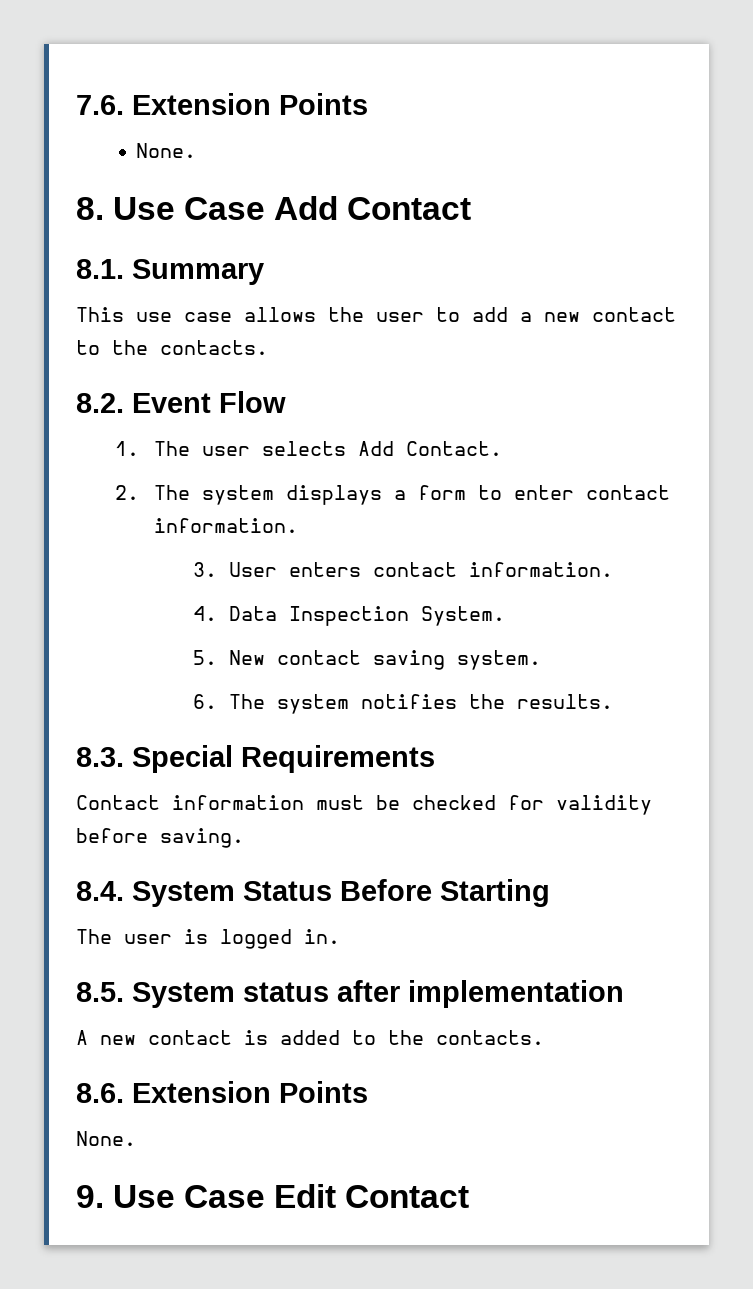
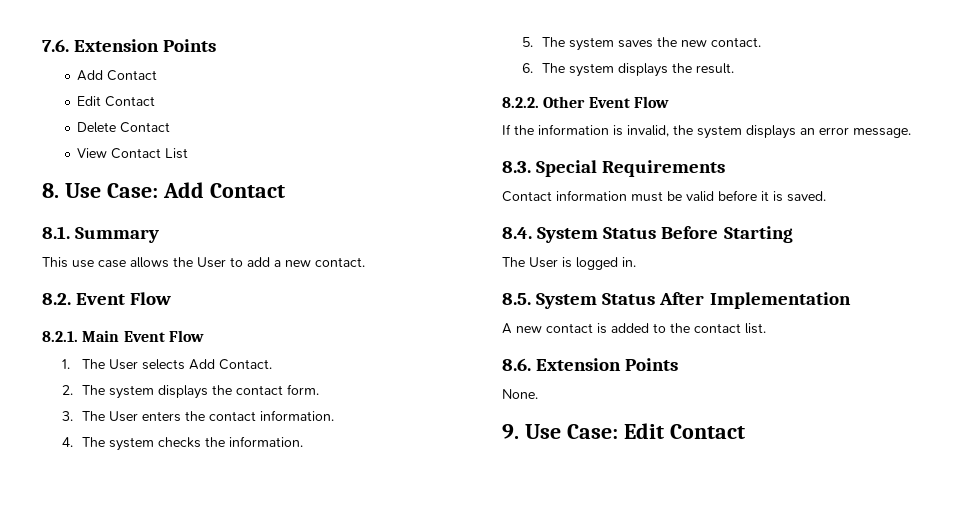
  7.6. Extension Points
- None.
+ Add Contact
+ Edit Contact
+ Delete Contact
+ View Contact List
- 8. Use Case Add Contact
+ 8. Use Case: Add Contact
- This use case allows the user to add a new contact to the contacts.
+ This use case allows the User to add a new contact.
+ 8.2.1. Main Event Flow
- 1. The user selects Add Contact.
+ 1. The User selects Add Contact.
- 2. The system displays a form to enter contact information.
- 3. User enters contact information.
- 4. Data Inspection System.
- 5. New contact saving system.
- 6. The system notifies the results.
+ 2. The system displays the contact form.
+ 3. The User enters the contact information.
+ 4. The system checks the information.
+ 5. The system saves the new contact.
+ 6. The system displays the result.
+ 8.2.2. Other Event Flow
+ If the information is invalid, the system displays an error message.
- Contact information must be checked for validity before saving.
+ Contact information must be valid before it is saved.
- The user is logged in.
+ The User is logged in.
- 8.5. System status after implementation
+ 8.5. System Status After Implementation
- A new contact is added to the contacts.
+ A new contact is added to the contact list.
- 9. Use Case Edit Contact
+ 9. Use Case: Edit Contact

